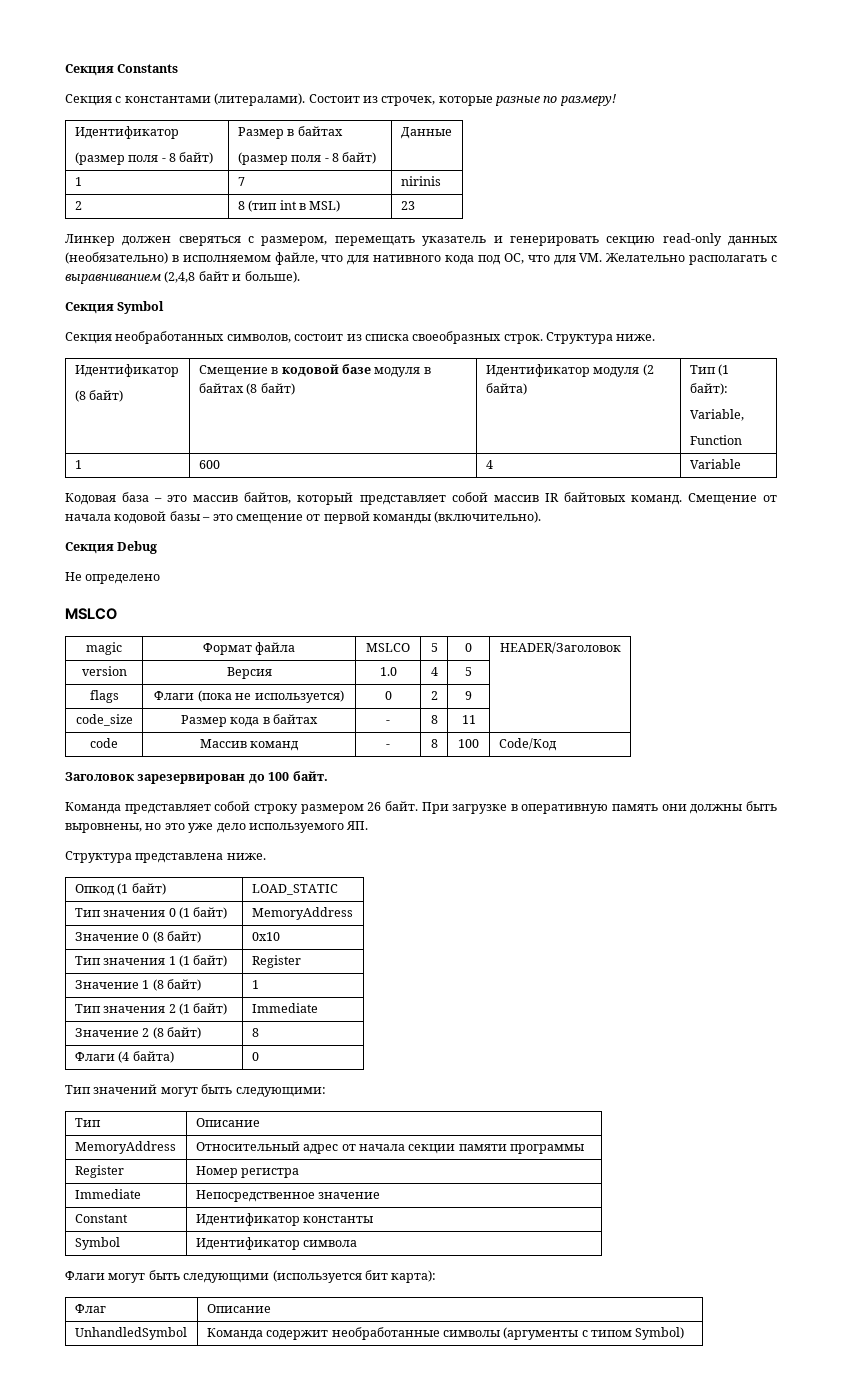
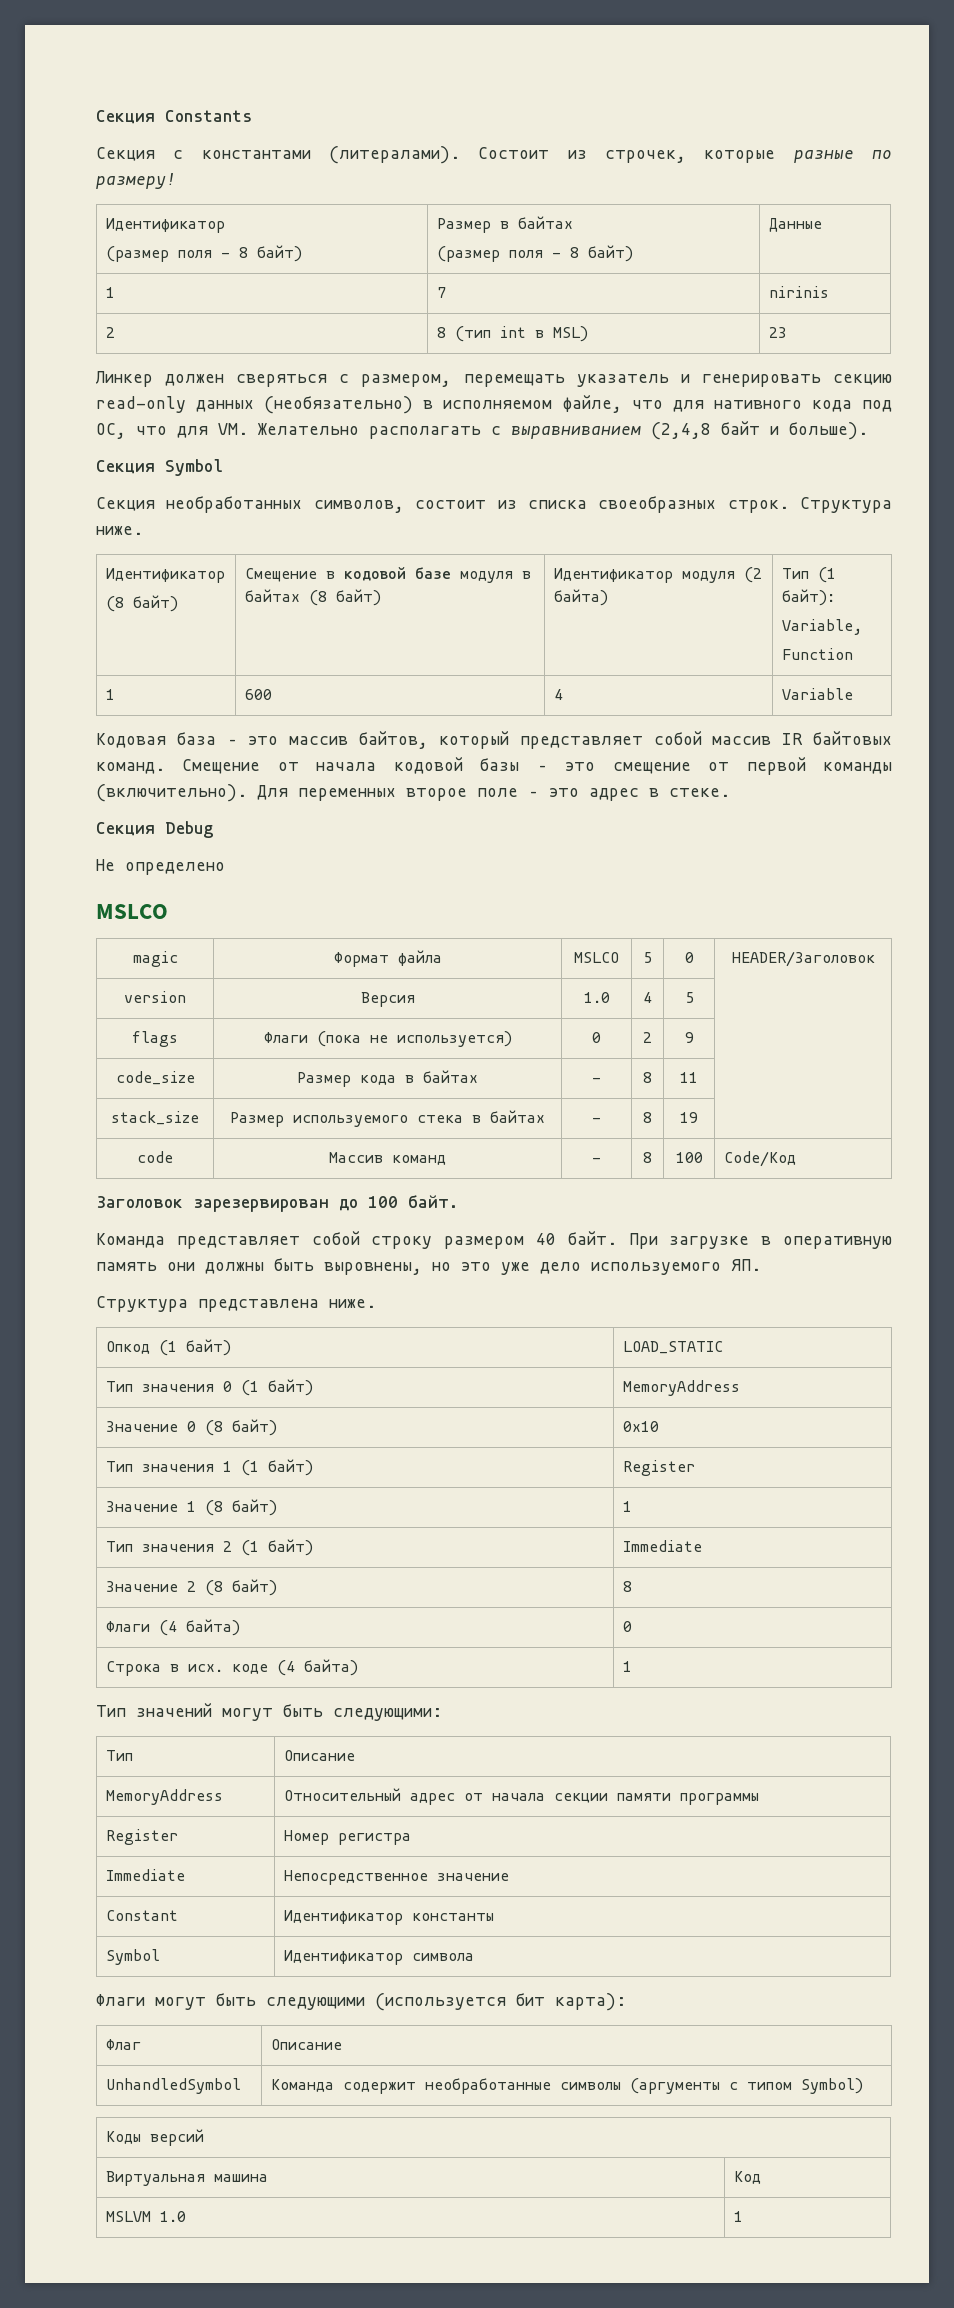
+ Для переменных второе поле – это адрес в стеке.
+ stack_size | Размер используемого стека в байтах | - | 8 | 19 |
- Команда представляет собой строку размером 26 байт.
+ Команда представляет собой строку размером 40 байт.
+ Строка в исх. коде (4 байта) | 1
+ Коды версий
+ Виртуальная машина | Код
+ MSLVM 1.0 | 1

